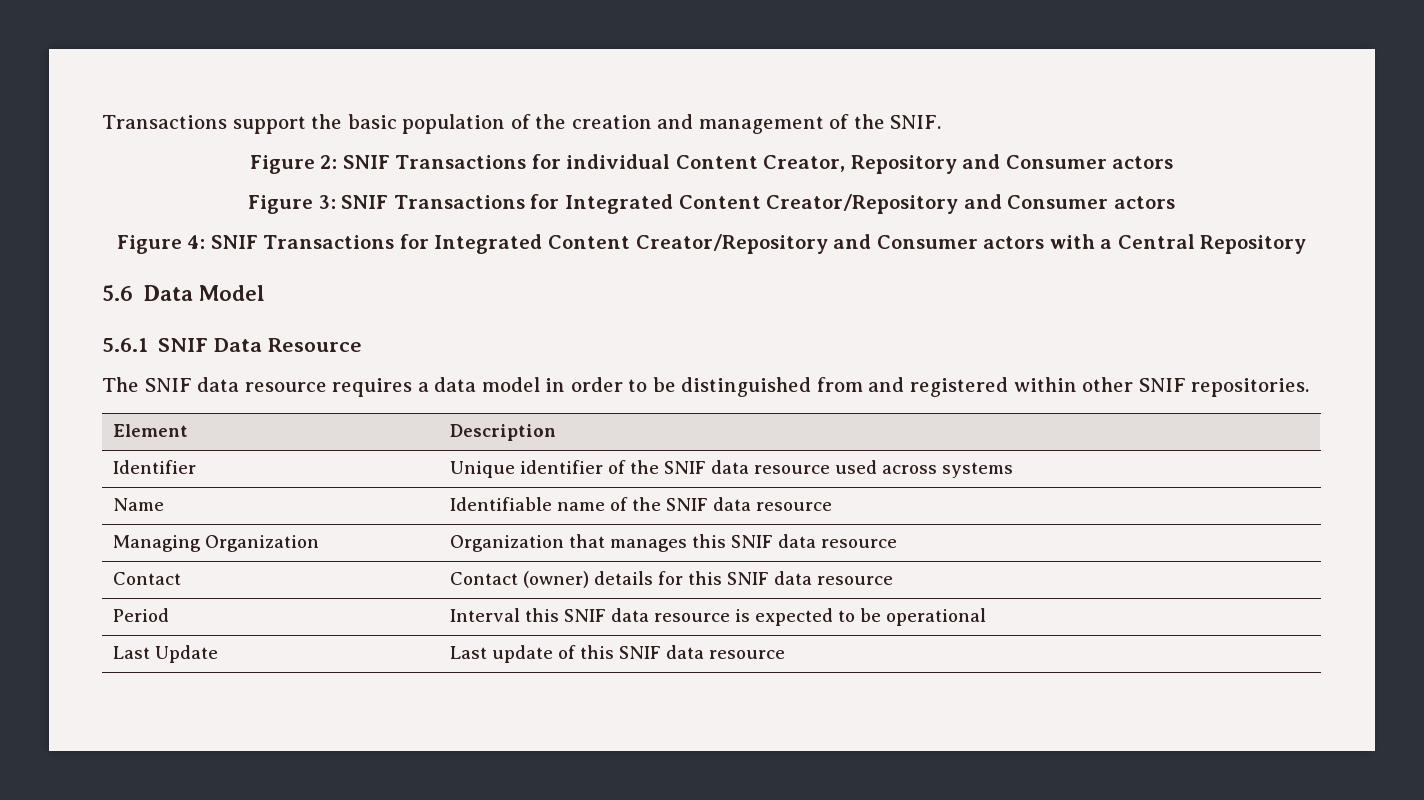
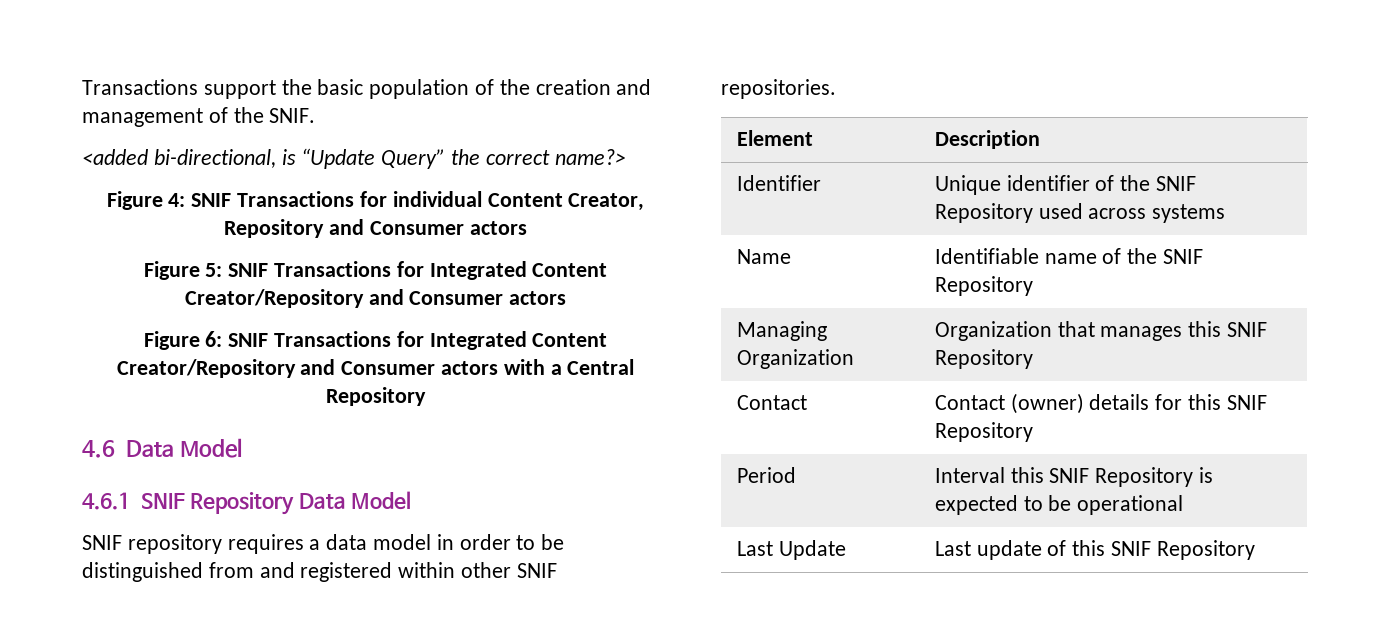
- Figure 2: SNIF Transactions for individual Content Creator, Repository and Consumer actors
+ <added bi-directional, is “Update Query” the correct name?>
+ Figure 4: SNIF Transactions for individual Content Creator, Repository and Consumer actors
- Figure 3: SNIF Transactions for Integrated Content Creator/Repository and Consumer actors
+ Figure 5: SNIF Transactions for Integrated Content Creator/Repository and Consumer actors
- Figure 4: SNIF Transactions for Integrated Content Creator/Repository and Consumer actors with a Central Repository
+ Figure 6: SNIF Transactions for Integrated Content Creator/Repository and Consumer actors with a Central Repository
- 5.6 Data Model
- 5.6.1 SNIF Data Resource
- The SNIF data resource requires a data model in order to be distinguished from and registered within other SNIF repositories.
+ 4.6 Data Model
+ 4.6.1 SNIF Repository Data Model
+ SNIF repository requires a data model in order to be distinguished from and registered within other SNIF repositories.
- Identifier | Unique identifier of the SNIF data resource used across systems
+ Identifier | Unique identifier of the SNIF Repository used across systems
- Name | Identifiable name of the SNIF data resource
+ Name | Identifiable name of the SNIF Repository
- Managing Organization | Organization that manages this SNIF data resource
+ Managing Organization | Organization that manages this SNIF Repository
- Contact | Contact (owner) details for this SNIF data resource
+ Contact | Contact (owner) details for this SNIF Repository
- Period | Interval this SNIF data resource is expected to be operational
+ Period | Interval this SNIF Repository is expected to be operational
- Last Update | Last update of this SNIF data resource
+ Last Update | Last update of this SNIF Repository

